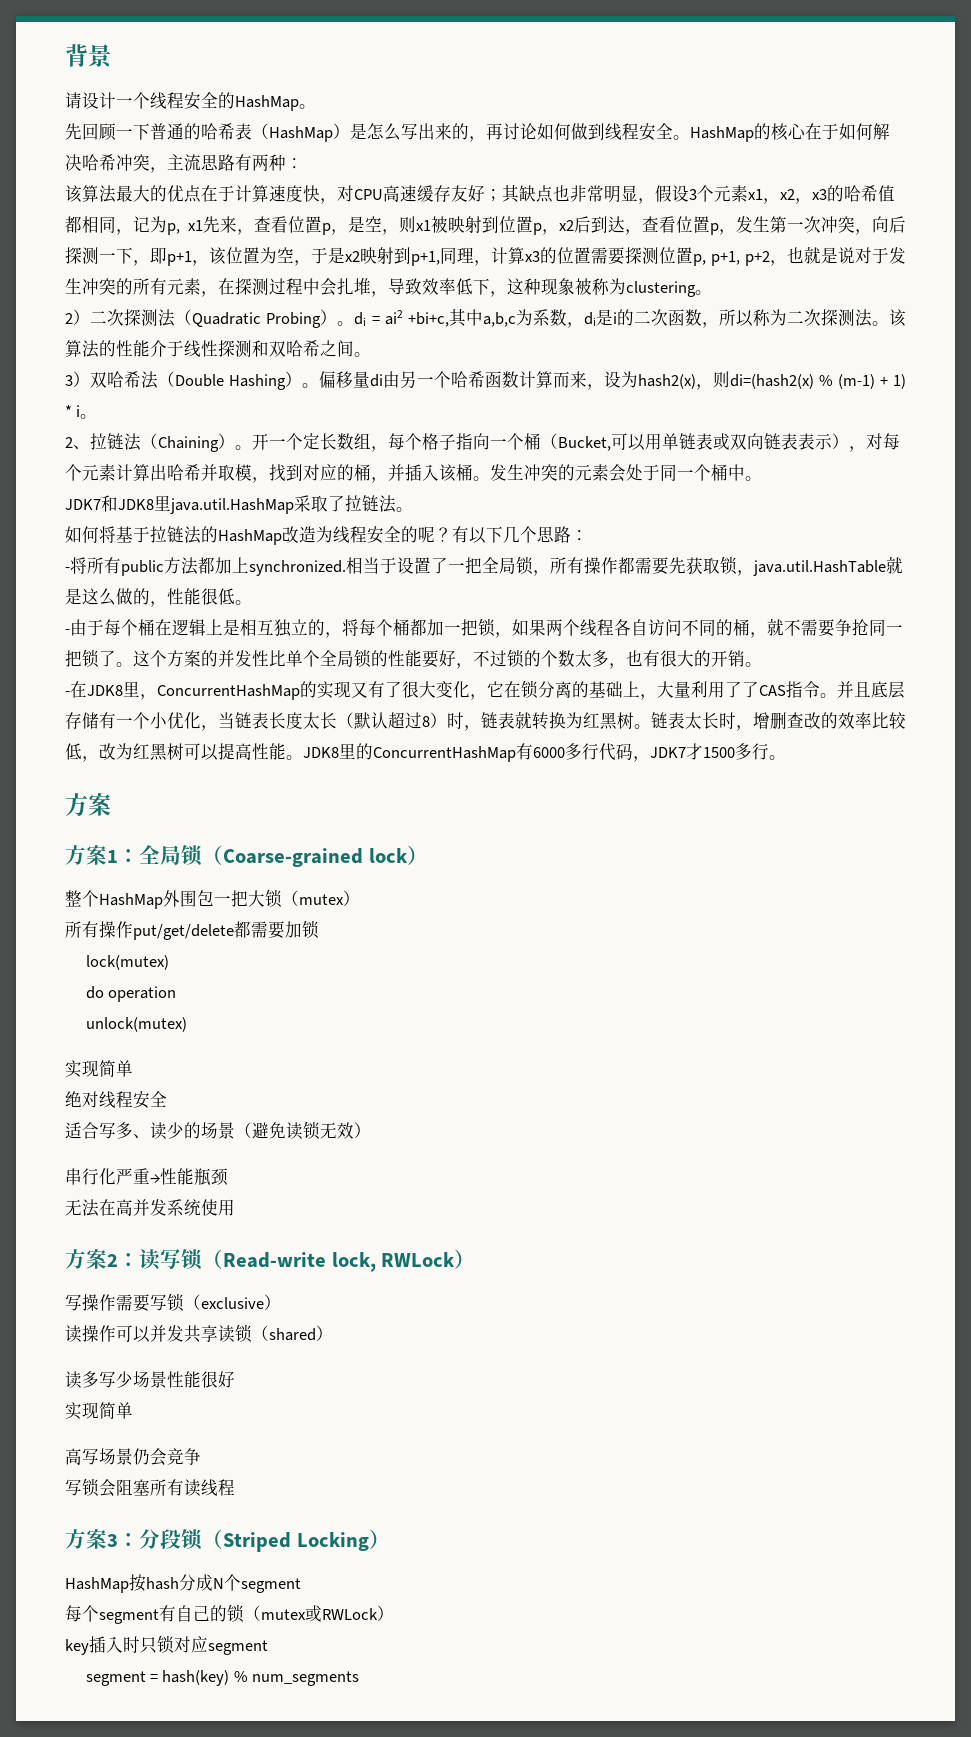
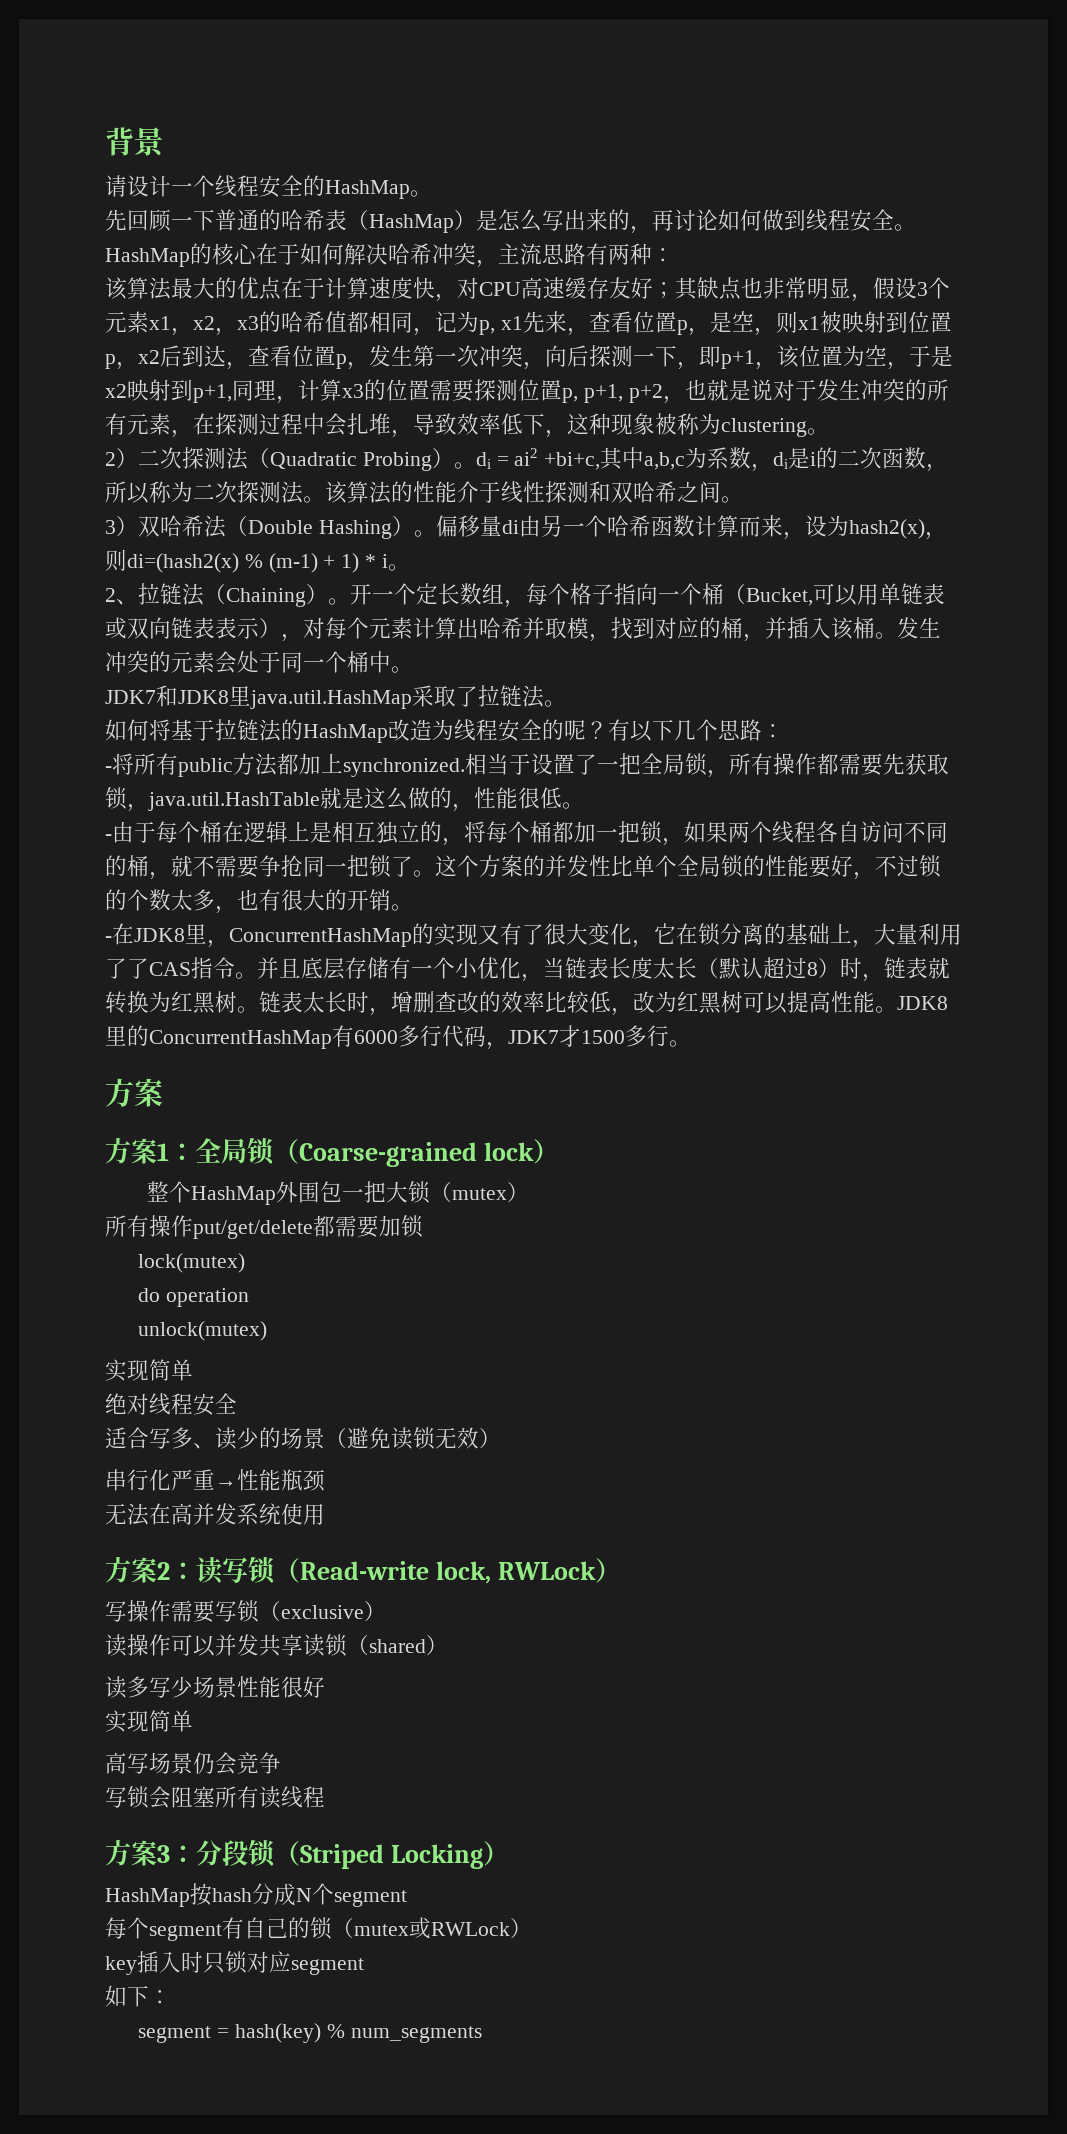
+ 如下：

